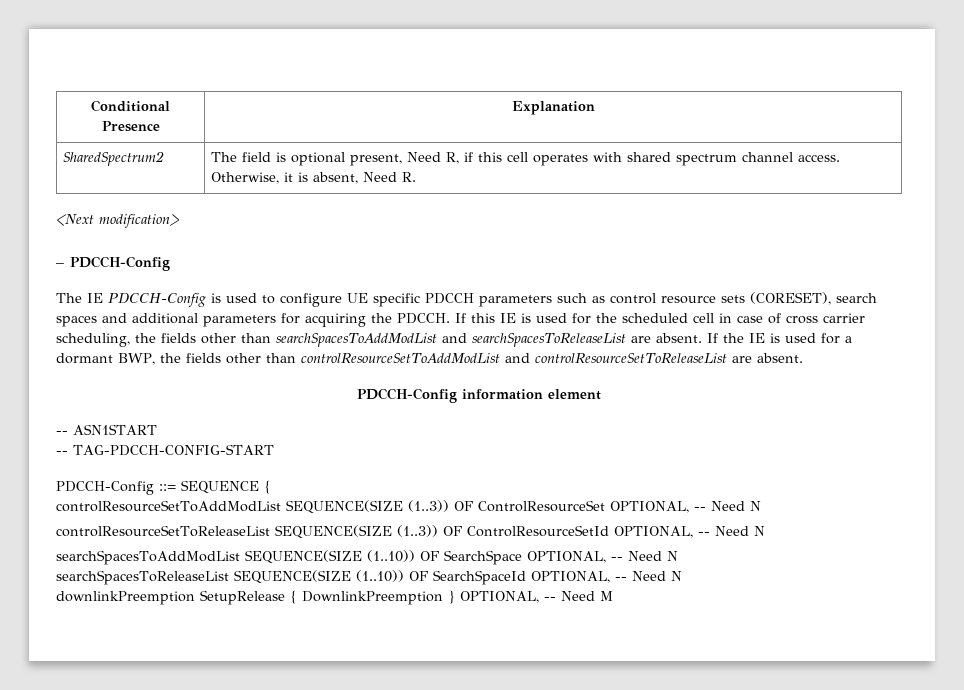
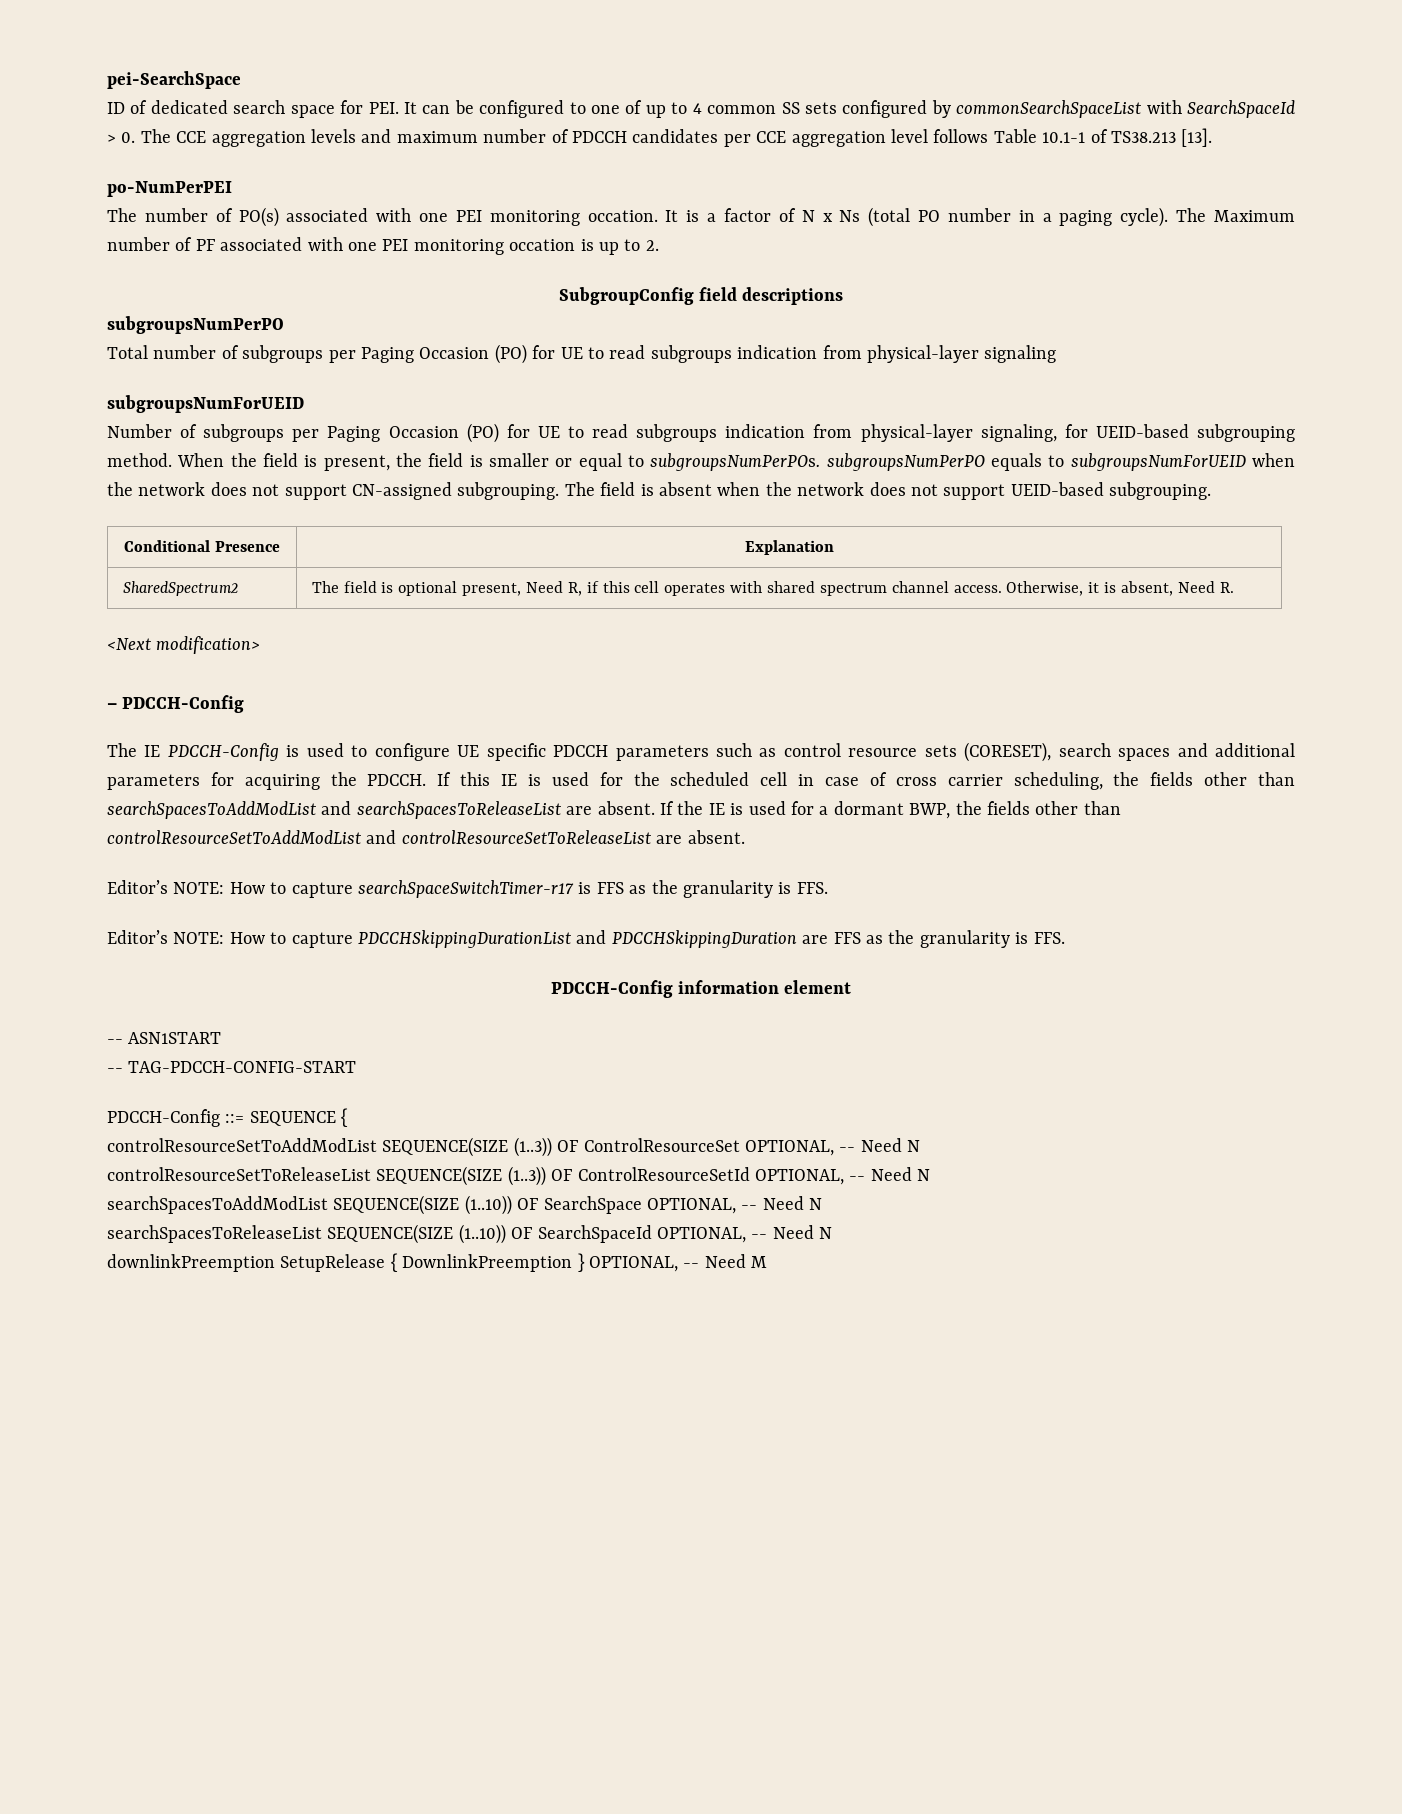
+ pei-SearchSpace
+ ID of dedicated search space for PEI. It can be configured to one of up to 4 common SS sets configured by commonSearchSpaceList with SearchSpaceId > 0. The CCE aggregation levels and maximum number of PDCCH candidates per CCE aggregation level follows Table 10.1-1 of TS38.213 [13].
+ po-NumPerPEI
+ The number of PO(s) associated with one PEI monitoring occation. It is a factor of N x Ns (total PO number in a paging cycle). The Maximum number of PF associated with one PEI monitoring occation is up to 2.
+ SubgroupConfig field descriptions
+ subgroupsNumPerPO
+ Total number of subgroups per Paging Occasion (PO) for UE to read subgroups indication from physical-layer signaling
+ subgroupsNumForUEID
+ Number of subgroups per Paging Occasion (PO) for UE to read subgroups indication from physical-layer signaling, for UEID-based subgrouping method. When the field is present, the field is smaller or equal to subgroupsNumPerPOs. subgroupsNumPerPO equals to subgroupsNumForUEID when the network does not support CN-assigned subgrouping. The field is absent when the network does not support UEID-based subgrouping.
+ Editor’s NOTE: How to capture searchSpaceSwitchTimer-r17 is FFS as the granularity is FFS.
+ Editor’s NOTE: How to capture PDCCHSkippingDurationList and PDCCHSkippingDuration are FFS as the granularity is FFS.

